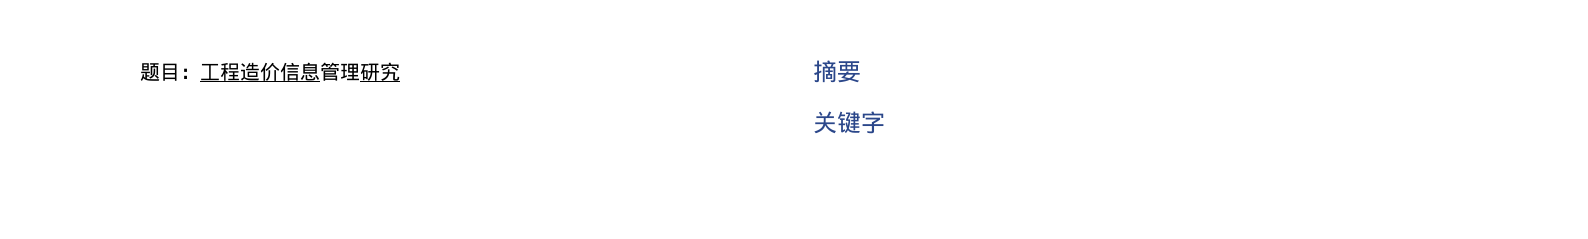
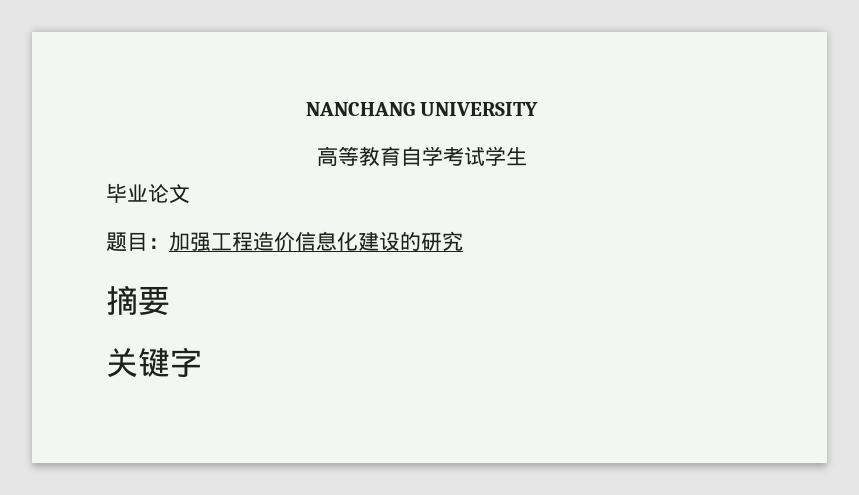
- 题目：工程造价信息管理研究
+ NANCHANG UNIVERSITY
+ 高等教育自学考试学生
+ 毕业论文
+ 题目：加强工程造价信息化建设的研究

